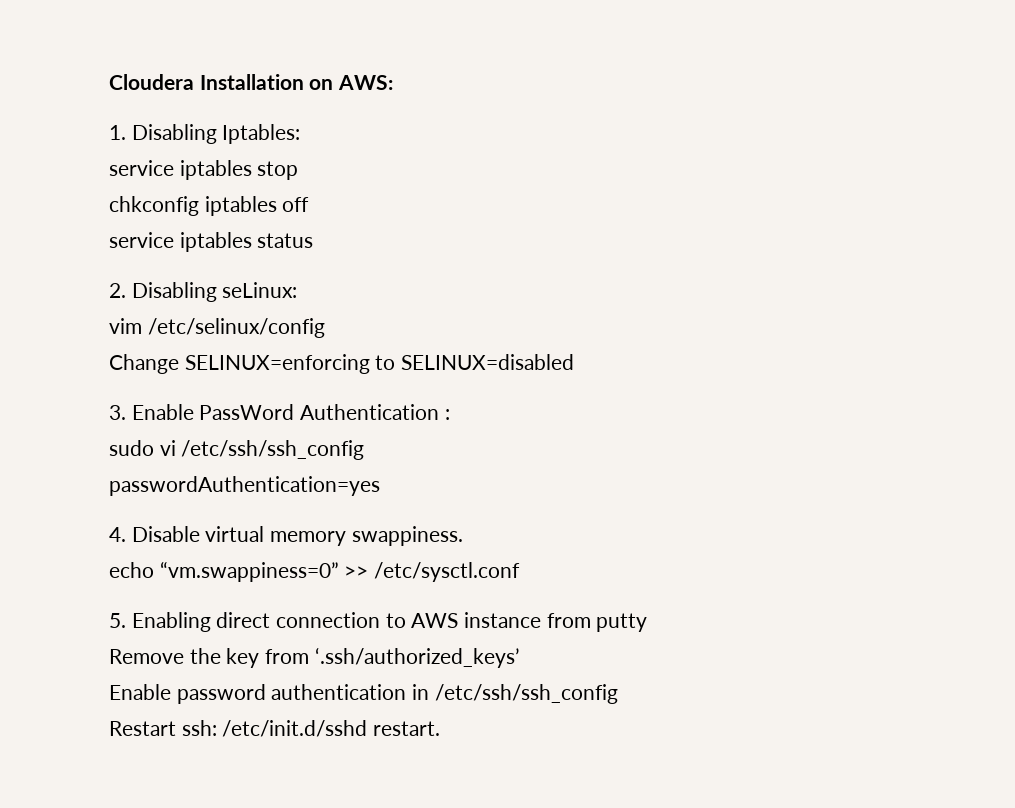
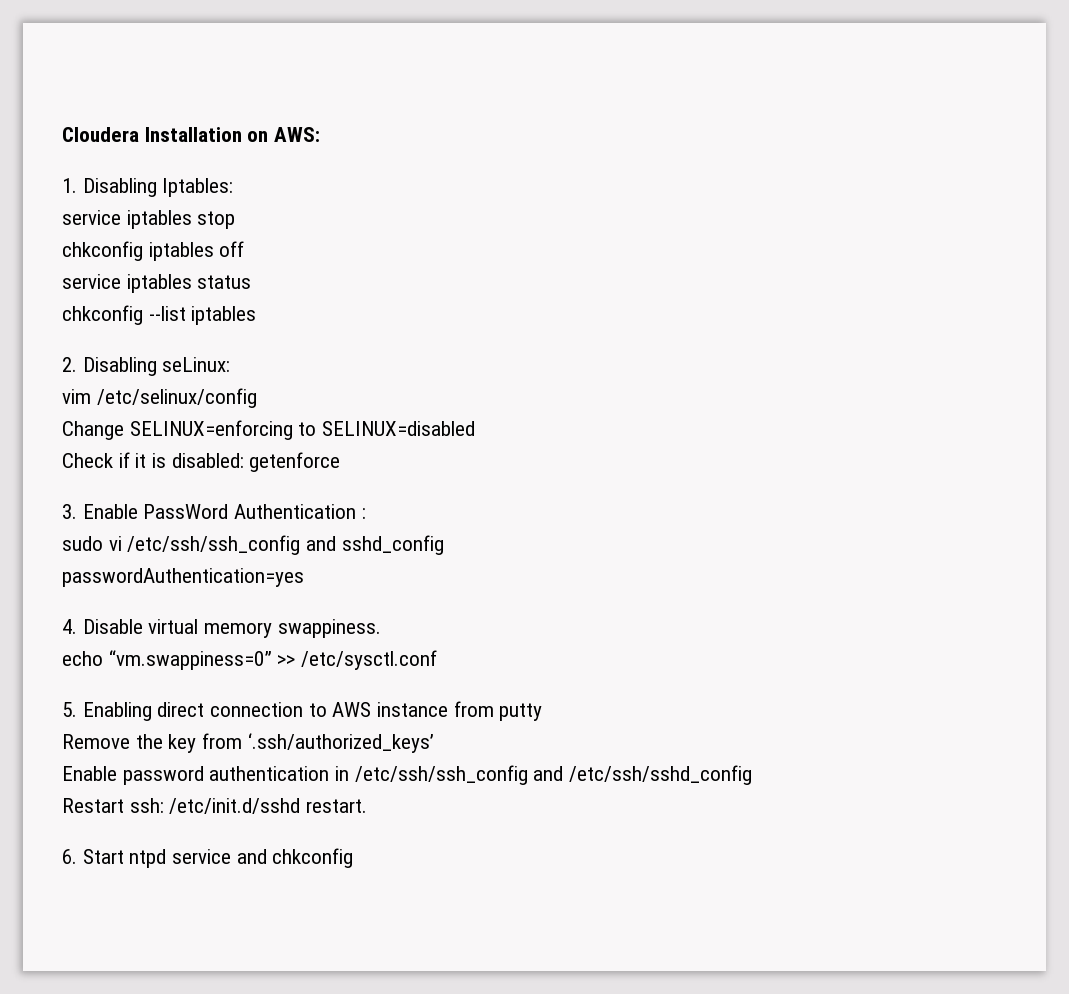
+ chkconfig --list iptables
+ Check if it is disabled: getenforce
- sudo vi /etc/ssh/ssh_config
+ sudo vi /etc/ssh/ssh_config and sshd_config
- Enable password authentication in /etc/ssh/ssh_config
+ Enable password authentication in /etc/ssh/ssh_config and /etc/ssh/sshd_config
+ 6. Start ntpd service and chkconfig

